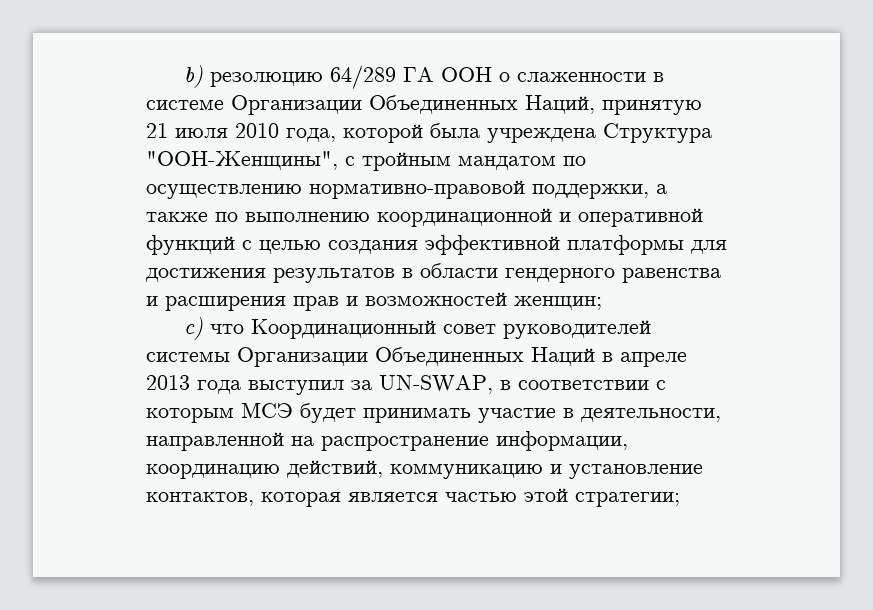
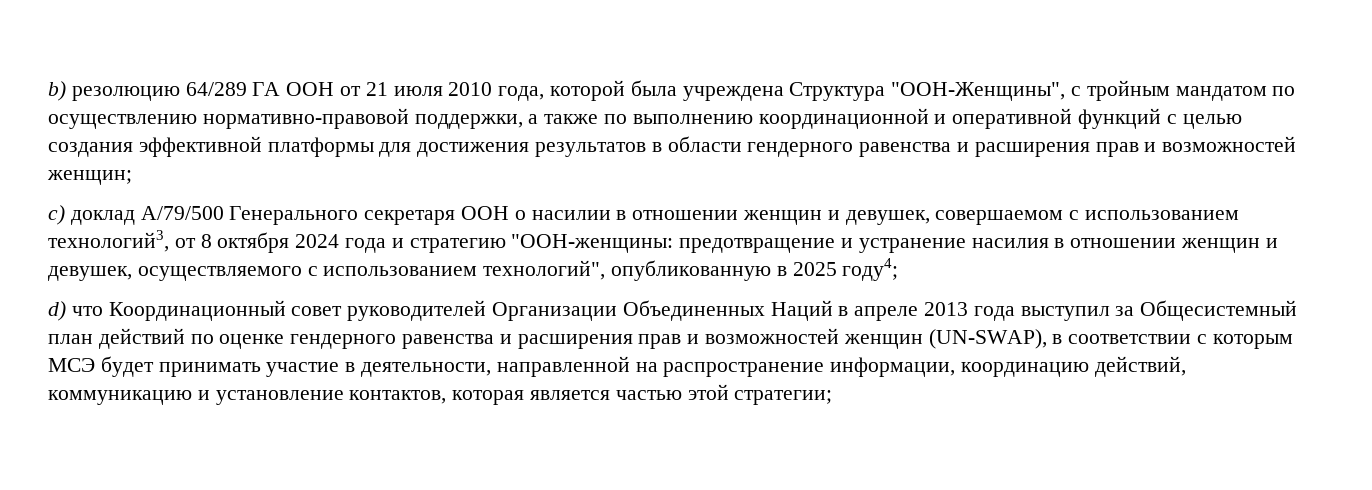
- b) резолюцию 64/289 ГА ООН о слаженности в системе Организации Объединенных Наций, принятую 21 июля 2010 года, которой была учреждена Структура "ООН-Женщины", с тройным мандатом по осуществлению нормативно-правовой поддержки, а также по выполнению координационной и оперативной функций с целью создания эффективной платформы для достижения результатов в области гендерного равенства и расширения прав и возможностей женщин;
+ b) резолюцию 64/289 ГА ООН от 21 июля 2010 года, которой была учреждена Структура "ООН-Женщины", с тройным мандатом по осуществлению нормативно-правовой поддержки, а также по выполнению координационной и оперативной функций с целью создания эффективной платформы для достижения результатов в области гендерного равенства и расширения прав и возможностей женщин;
- c) что Координационный совет руководителей системы Организации Объединенных Наций в апреле 2013 года выступил за UN-SWAP, в соответствии с которым МСЭ будет принимать участие в деятельности, направленной на распространение информации, координацию действий, коммуникацию и установление контактов, которая является частью этой стратегии;
+ c) доклад A/79/500 Генерального секретаря ООН о насилии в отношении женщин и девушек, совершаемом с использованием технологий3, от 8 октября 2024 года и стратегию "ООН-женщины: предотвращение и устранение насилия в отношении женщин и девушек, осуществляемого с использованием технологий", опубликованную в 2025 году4;
+ d) что Координационный совет руководителей Организации Объединенных Наций в апреле 2013 года выступил за Общесистемный план действий по оценке гендерного равенства и расширения прав и возможностей женщин (UN-SWAP), в соответствии с которым МСЭ будет принимать участие в деятельности, направленной на распространение информации, координацию действий, коммуникацию и установление контактов, которая является частью этой стратегии;

